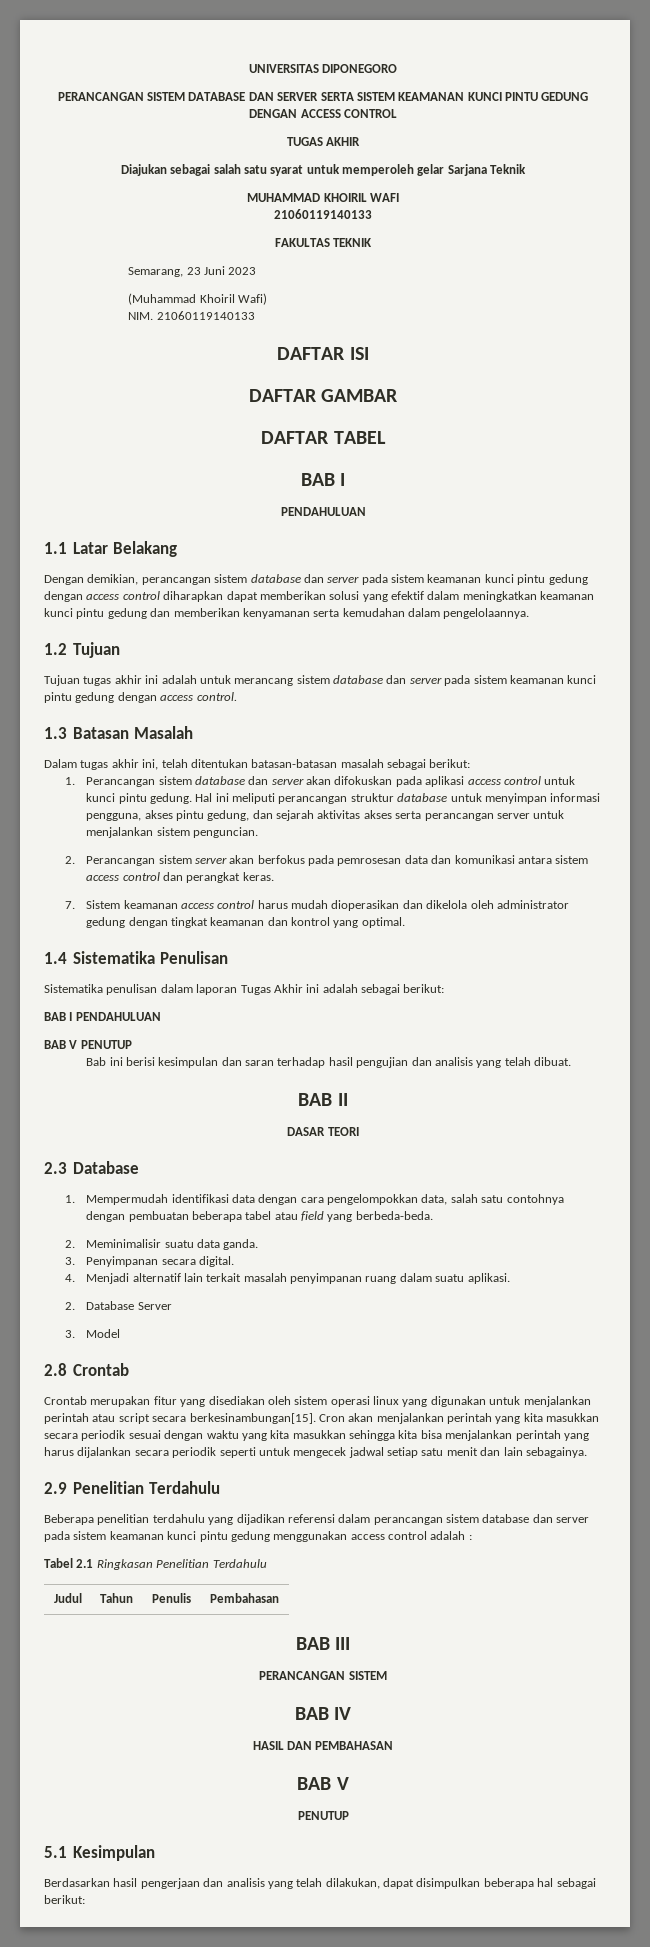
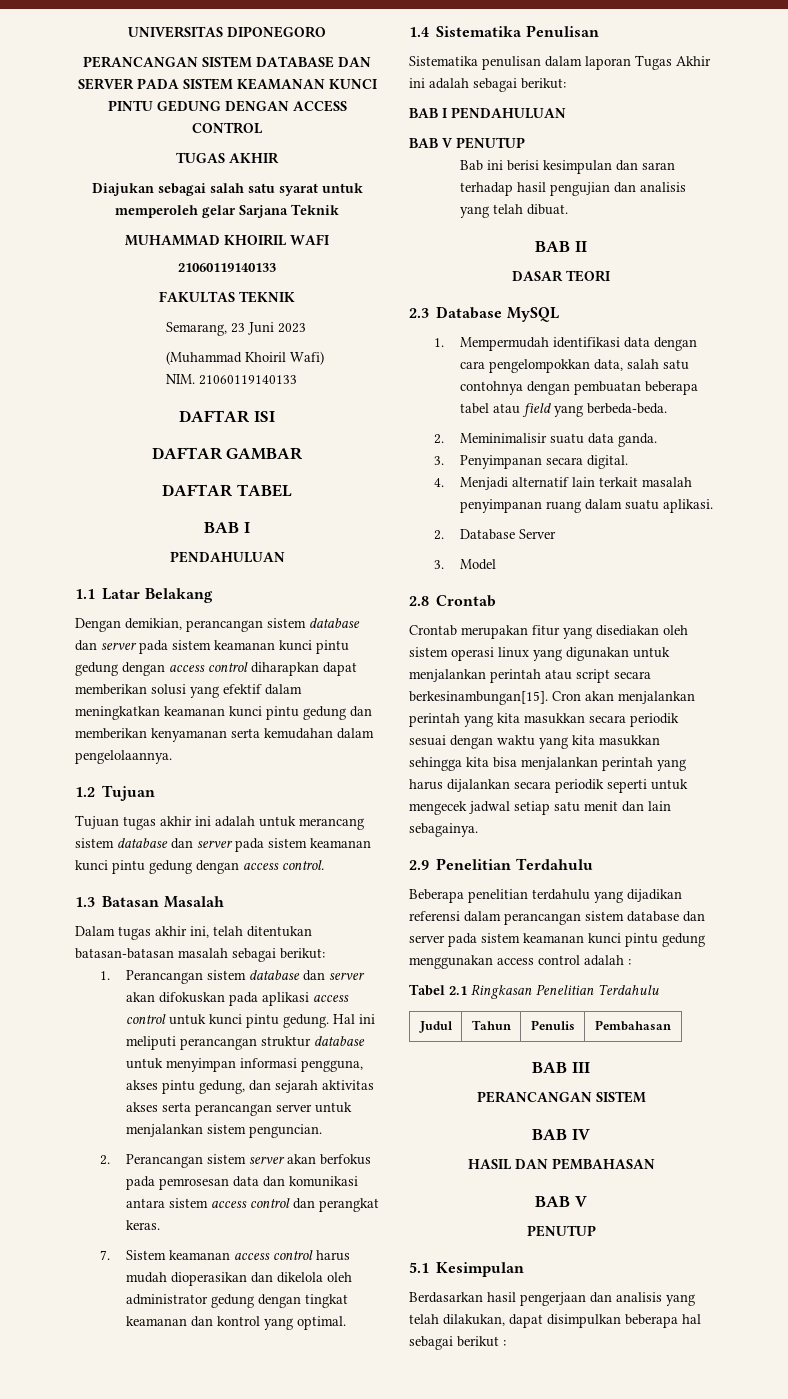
- PERANCANGAN SISTEM DATABASE DAN SERVER SERTA SISTEM KEAMANAN KUNCI PINTU GEDUNG DENGAN ACCESS CONTROL
+ PERANCANGAN SISTEM DATABASE DAN SERVER PADA SISTEM KEAMANAN KUNCI PINTU GEDUNG DENGAN ACCESS CONTROL
- 2.3 Database
+ 2.3 Database MySQL
- Berdasarkan hasil pengerjaan dan analisis yang telah dilakukan, dapat disimpulkan beberapa hal sebagai berikut:
+ Berdasarkan hasil pengerjaan dan analisis yang telah dilakukan, dapat disimpulkan beberapa hal sebagai berikut :

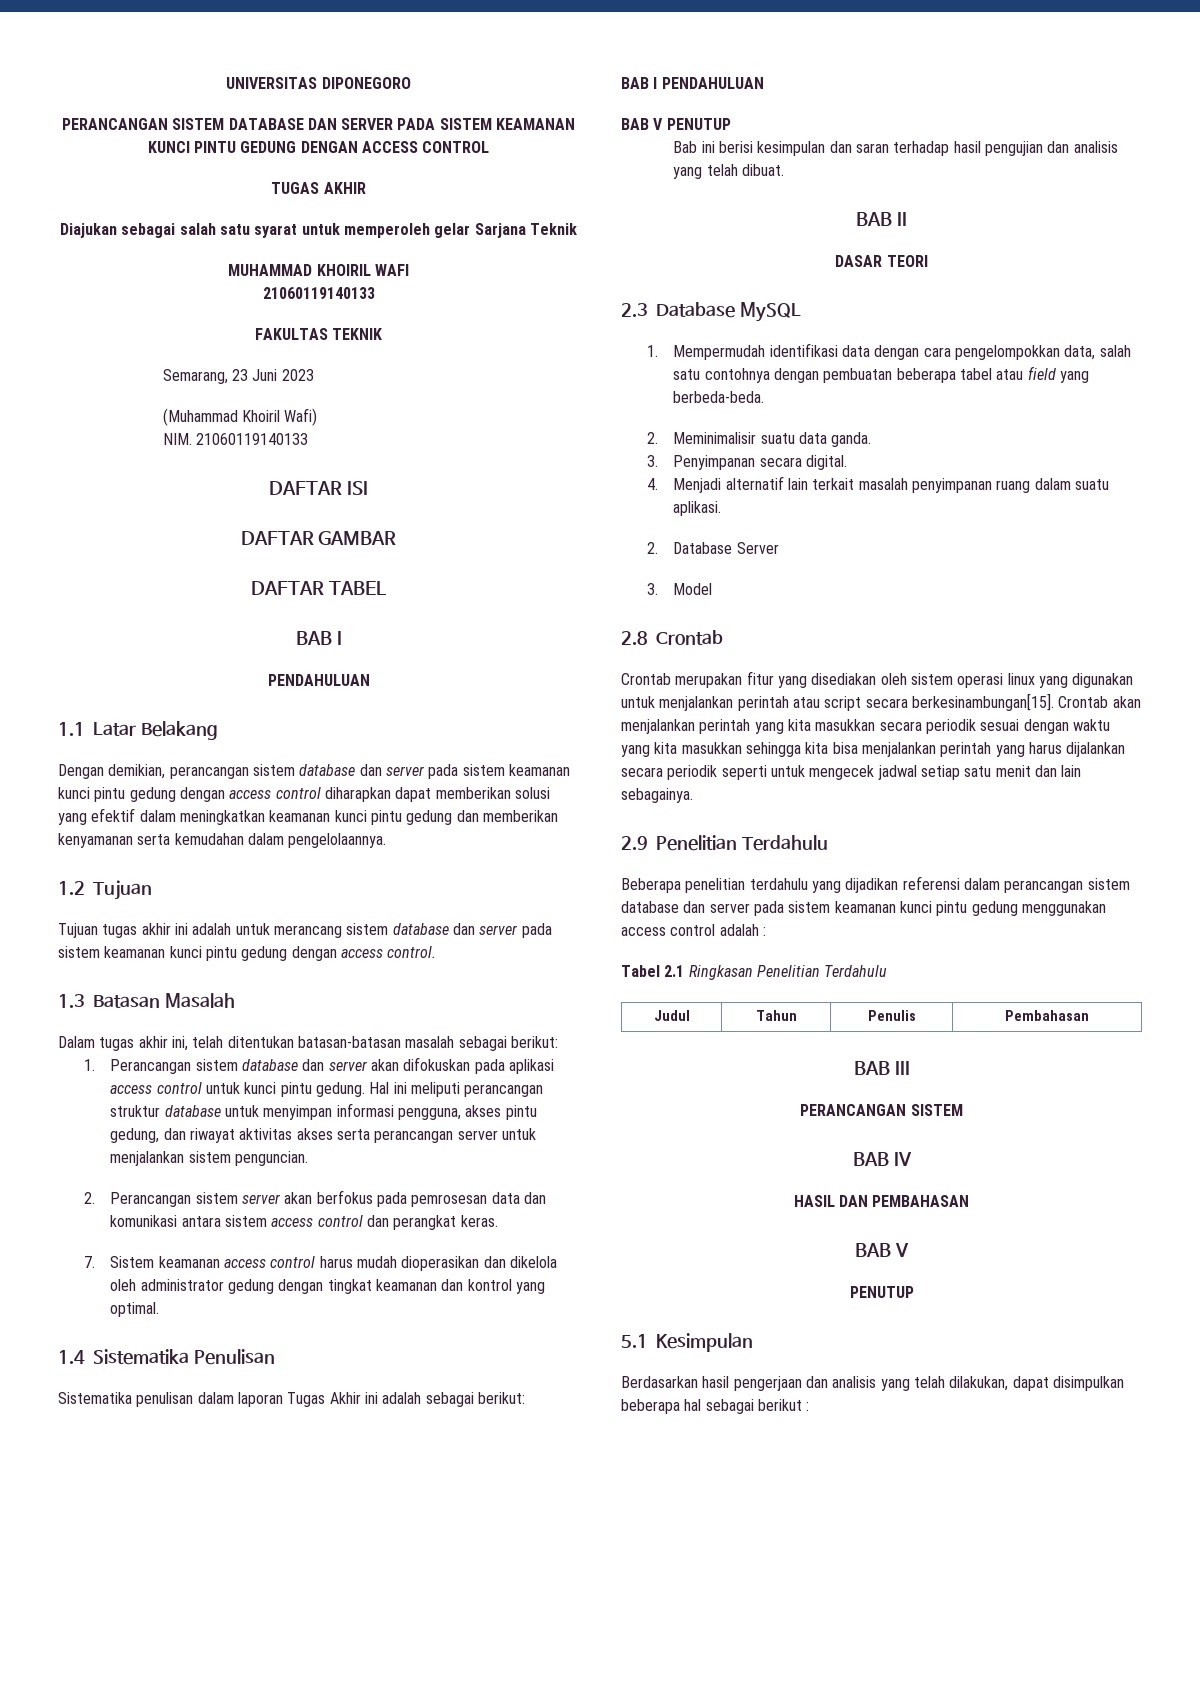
- Hal ini meliputi perancangan struktur database untuk menyimpan informasi pengguna, akses pintu gedung, dan sejarah aktivitas akses serta perancangan server untuk menjalankan sistem penguncian.
+ Hal ini meliputi perancangan struktur database untuk menyimpan informasi pengguna, akses pintu gedung, dan riwayat aktivitas akses serta perancangan server untuk menjalankan sistem penguncian.
- Cron akan menjalankan perintah yang kita masukkan secara periodik sesuai dengan waktu yang kita masukkan sehingga kita bisa menjalankan perintah yang harus dijalankan secara periodik seperti untuk mengecek jadwal setiap satu menit dan lain sebagainya.
+ Crontab akan menjalankan perintah yang kita masukkan secara periodik sesuai dengan waktu yang kita masukkan sehingga kita bisa menjalankan perintah yang harus dijalankan secara periodik seperti untuk mengecek jadwal setiap satu menit dan lain sebagainya.

